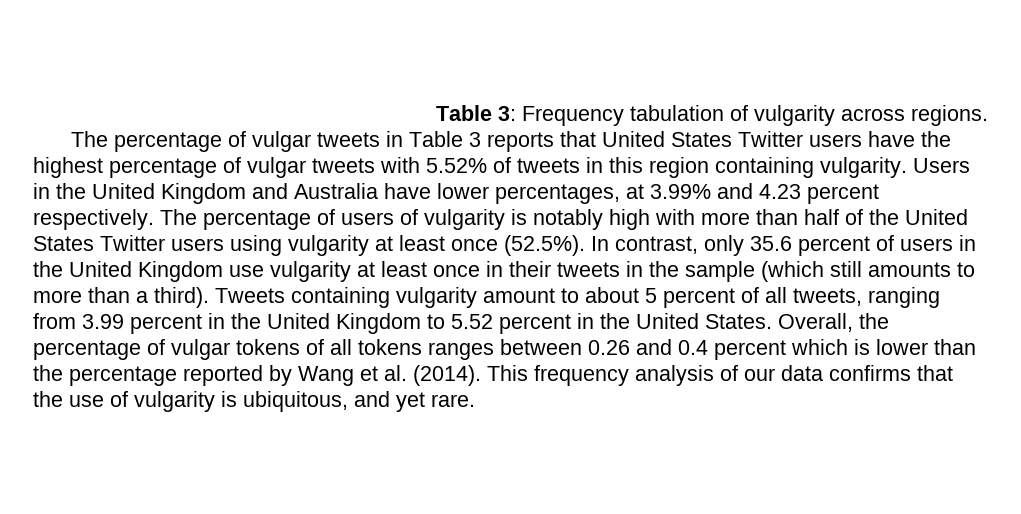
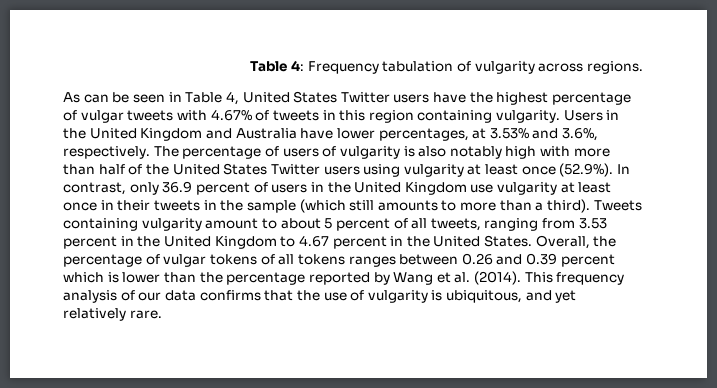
- Table 3: Frequency tabulation of vulgarity across regions.
+ Table 4: Frequency tabulation of vulgarity across regions.
- The percentage of vulgar tweets in Table 3 reports that United States Twitter users have the highest percentage of vulgar tweets with 5.52% of tweets in this region containing vulgarity.
+ As can be seen in Table 4, United States Twitter users have the highest percentage of vulgar tweets with 4.67% of tweets in this region containing vulgarity.
- Users in the United Kingdom and Australia have lower percentages, at 3.99% and 4.23 percent respectively.
+ Users in the United Kingdom and Australia have lower percentages, at 3.53% and 3.6%, respectively.
- The percentage of users of vulgarity is notably high with more than half of the United States Twitter users using vulgarity at least once (52.5%). In contrast, only 35.6 percent of users in the United Kingdom use vulgarity at least once in their tweets in the sample (which still amounts to more than a third).
+ The percentage of users of vulgarity is also notably high with more than half of the United States Twitter users using vulgarity at least once (52.9%). In contrast, only 36.9 percent of users in the United Kingdom use vulgarity at least once in their tweets in the sample (which still amounts to more than a third).
- Tweets containing vulgarity amount to about 5 percent of all tweets, ranging from 3.99 percent in the United Kingdom to 5.52 percent in the United States.
+ Tweets containing vulgarity amount to about 5 percent of all tweets, ranging from 3.53 percent in the United Kingdom to 4.67 percent in the United States.
- Overall, the percentage of vulgar tokens of all tokens ranges between 0.26 and 0.4 percent which is lower than the percentage reported by Wang et al. (2014).
+ Overall, the percentage of vulgar tokens of all tokens ranges between 0.26 and 0.39 percent which is lower than the percentage reported by Wang et al. (2014).
- This frequency analysis of our data confirms that the use of vulgarity is ubiquitous, and yet rare.
+ This frequency analysis of our data confirms that the use of vulgarity is ubiquitous, and yet relatively rare.

